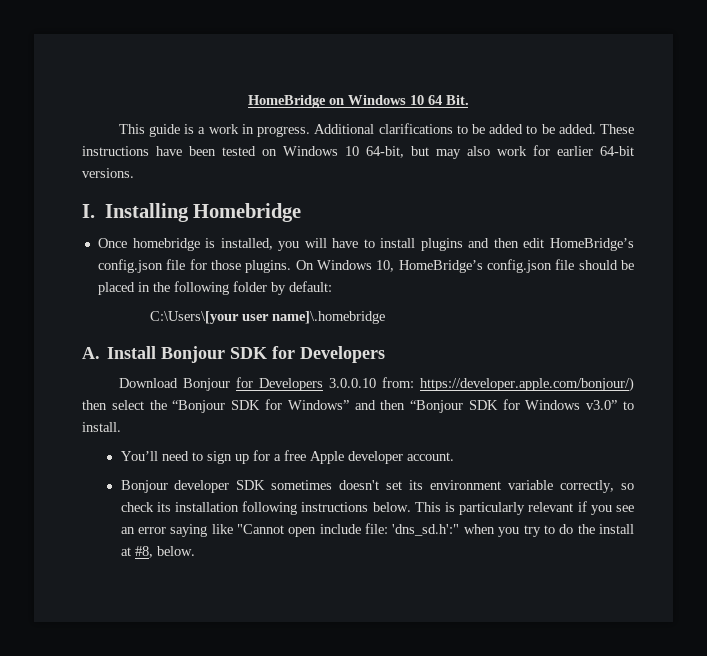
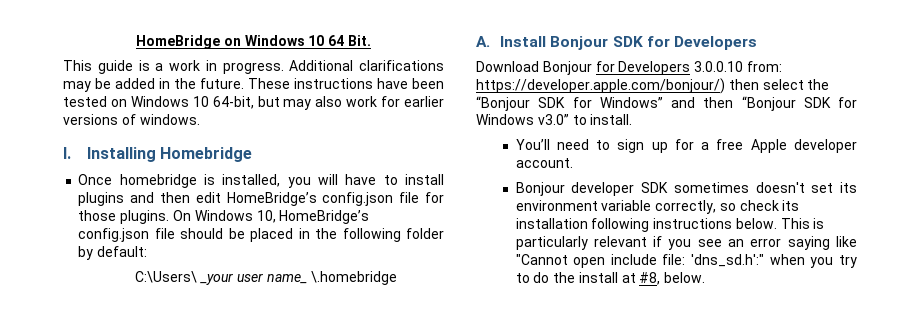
- Additional clarifications to be added to be added.
+ Additional clarifications may be added in the future.
- These instructions have been tested on Windows 10 64-bit, but may also work for earlier 64-bit versions.
+ These instructions have been tested on Windows 10 64-bit, but may also work for earlier versions of windows.
- C:\Users\[your user name]\.homebridge
+ C:\Users\ _your user name_ \.homebridge

